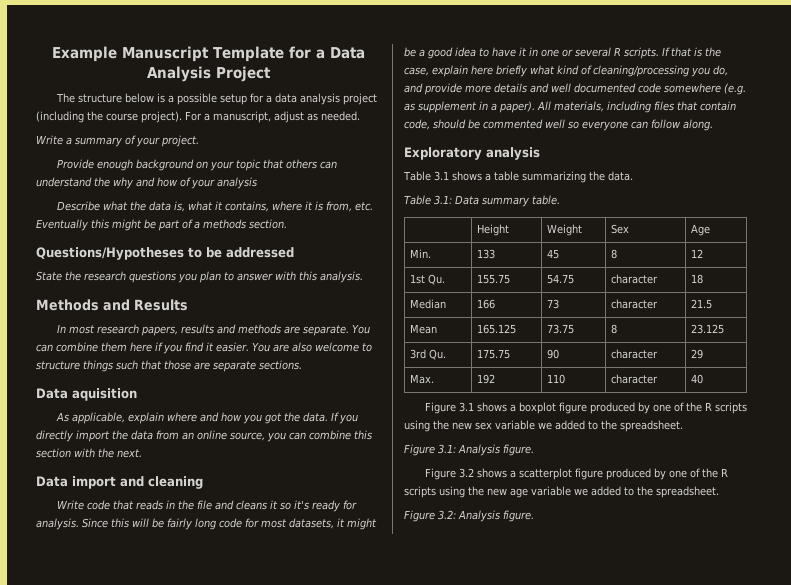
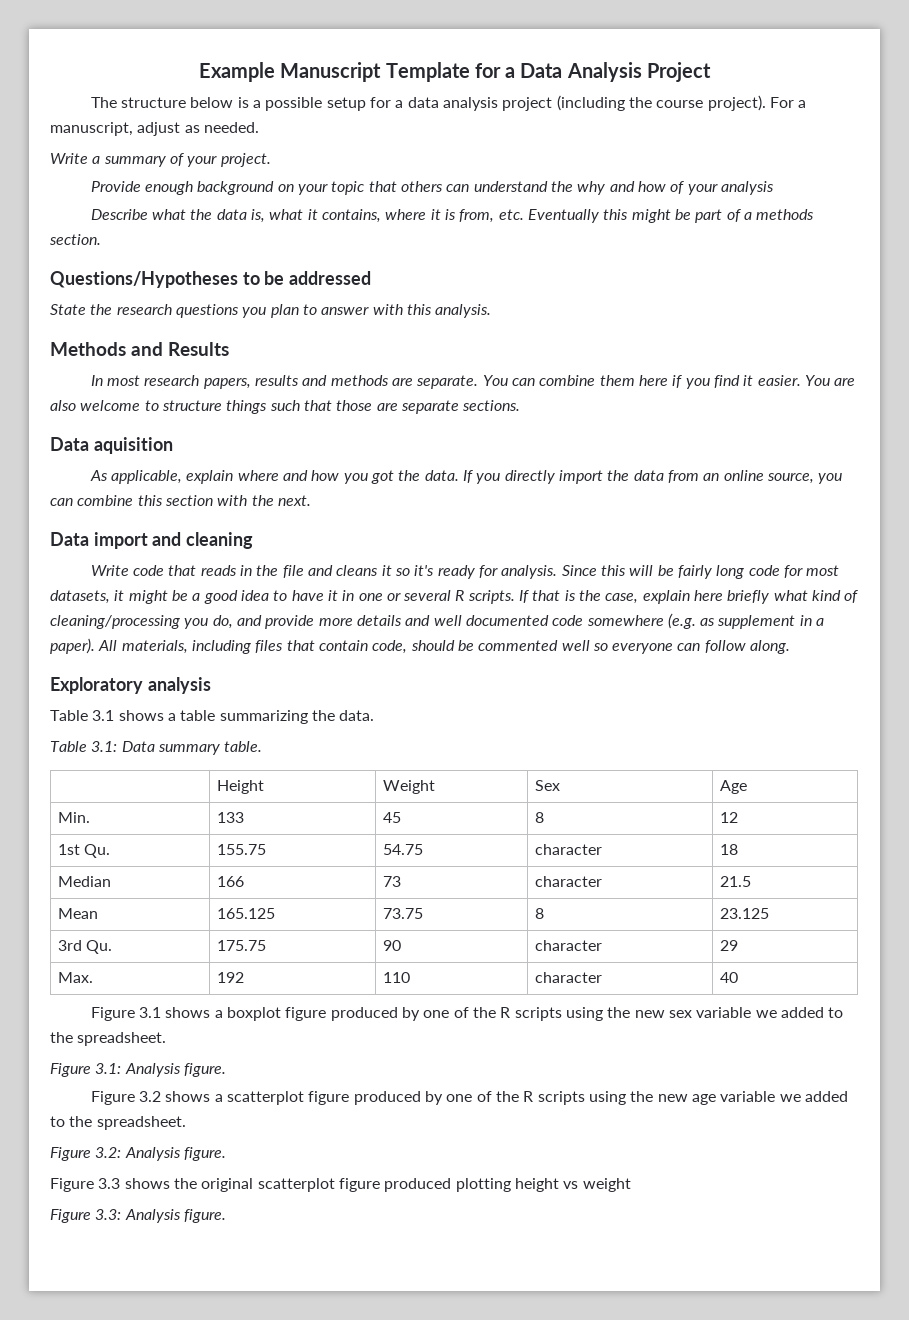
+ Figure 3.3 shows the original scatterplot figure produced plotting height vs weight
+ Figure 3.3: Analysis figure.

